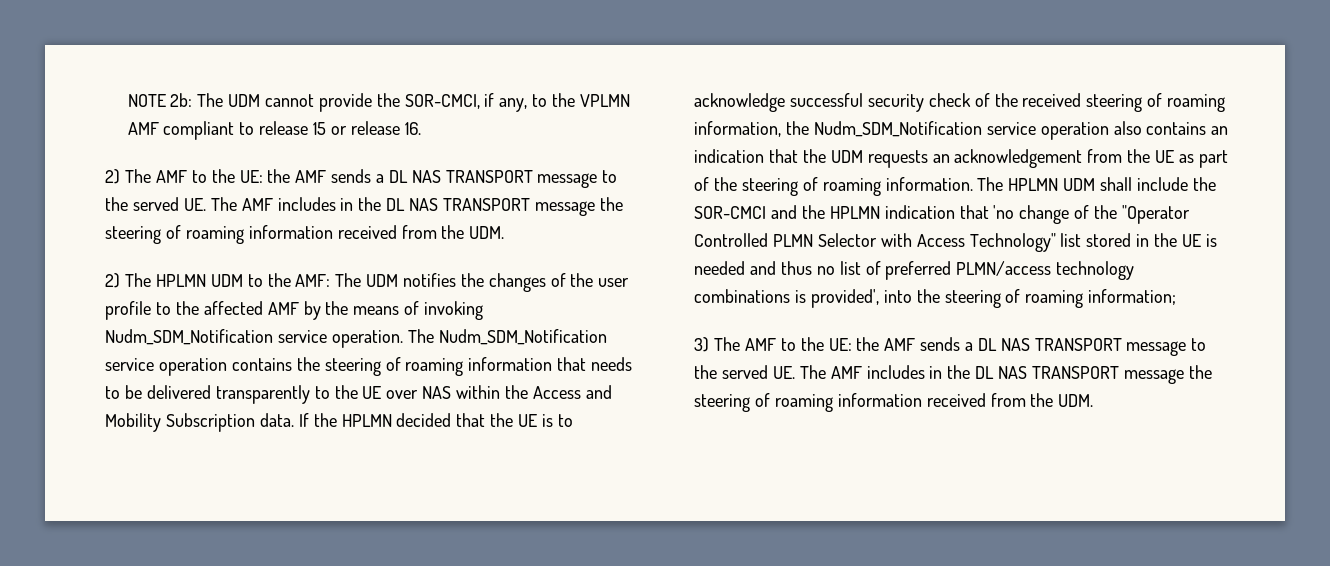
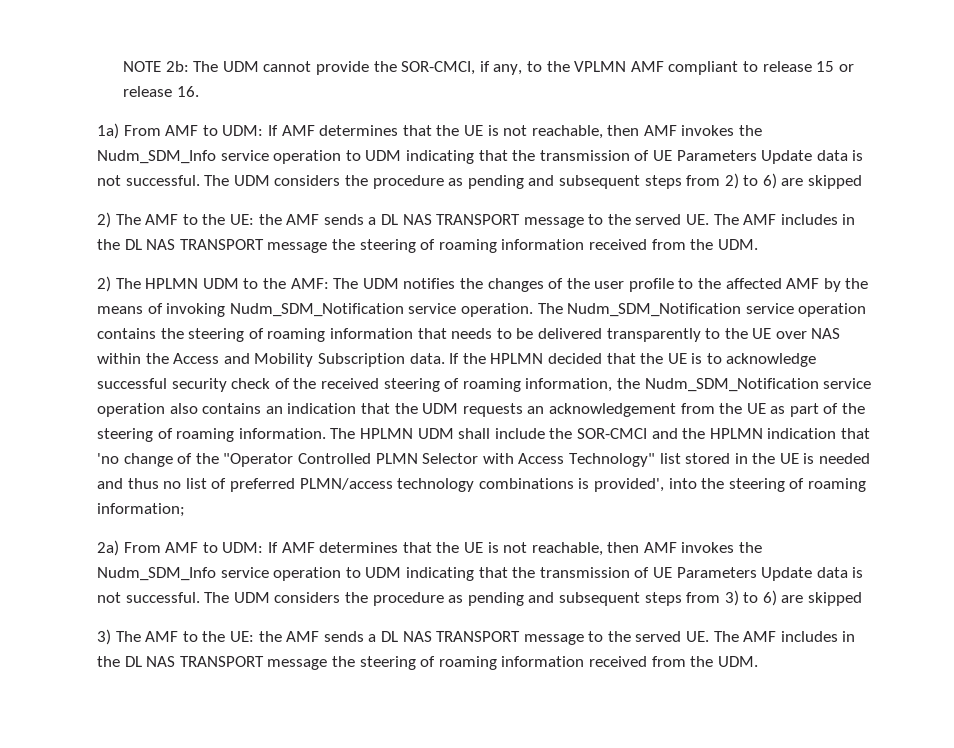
+ 1a) From AMF to UDM: If AMF determines that the UE is not reachable, then AMF invokes the Nudm_SDM_Info service operation to UDM indicating that the transmission of UE Parameters Update data is not successful. The UDM considers the procedure as pending and subsequent steps from 2) to 6) are skipped
+ 2a) From AMF to UDM: If AMF determines that the UE is not reachable, then AMF invokes the Nudm_SDM_Info service operation to UDM indicating that the transmission of UE Parameters Update data is not successful. The UDM considers the procedure as pending and subsequent steps from 3) to 6) are skipped

